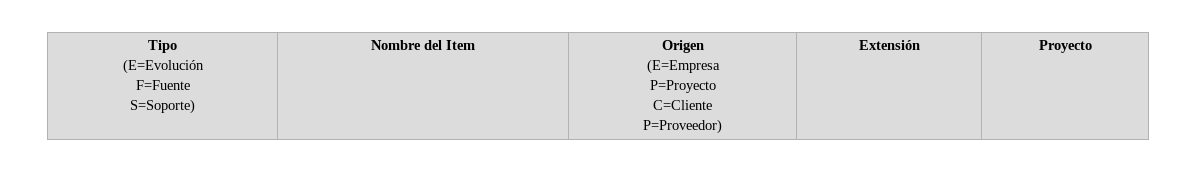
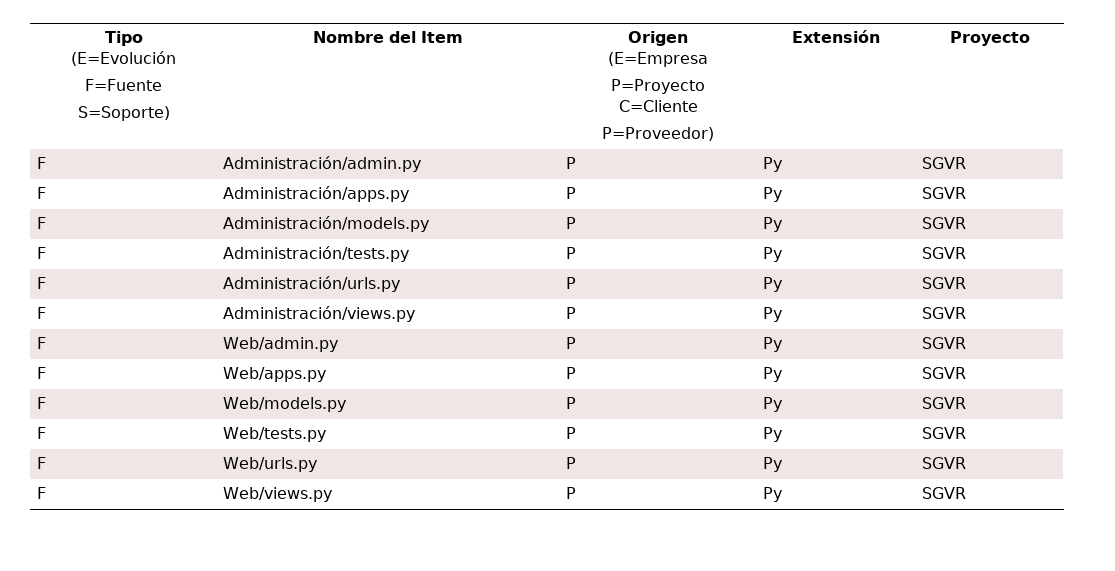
+ F | Administración/admin.py | P | Py | SGVR
+ F | Administración/apps.py | P | Py | SGVR
+ F | Administración/models.py | P | Py | SGVR
+ F | Administración/tests.py | P | Py | SGVR
+ F | Administración/urls.py | P | Py | SGVR
+ F | Administración/views.py | P | Py | SGVR
+ F | Web/admin.py | P | Py | SGVR
+ F | Web/apps.py | P | Py | SGVR
+ F | Web/models.py | P | Py | SGVR
+ F | Web/tests.py | P | Py | SGVR
+ F | Web/urls.py | P | Py | SGVR
+ F | Web/views.py | P | Py | SGVR

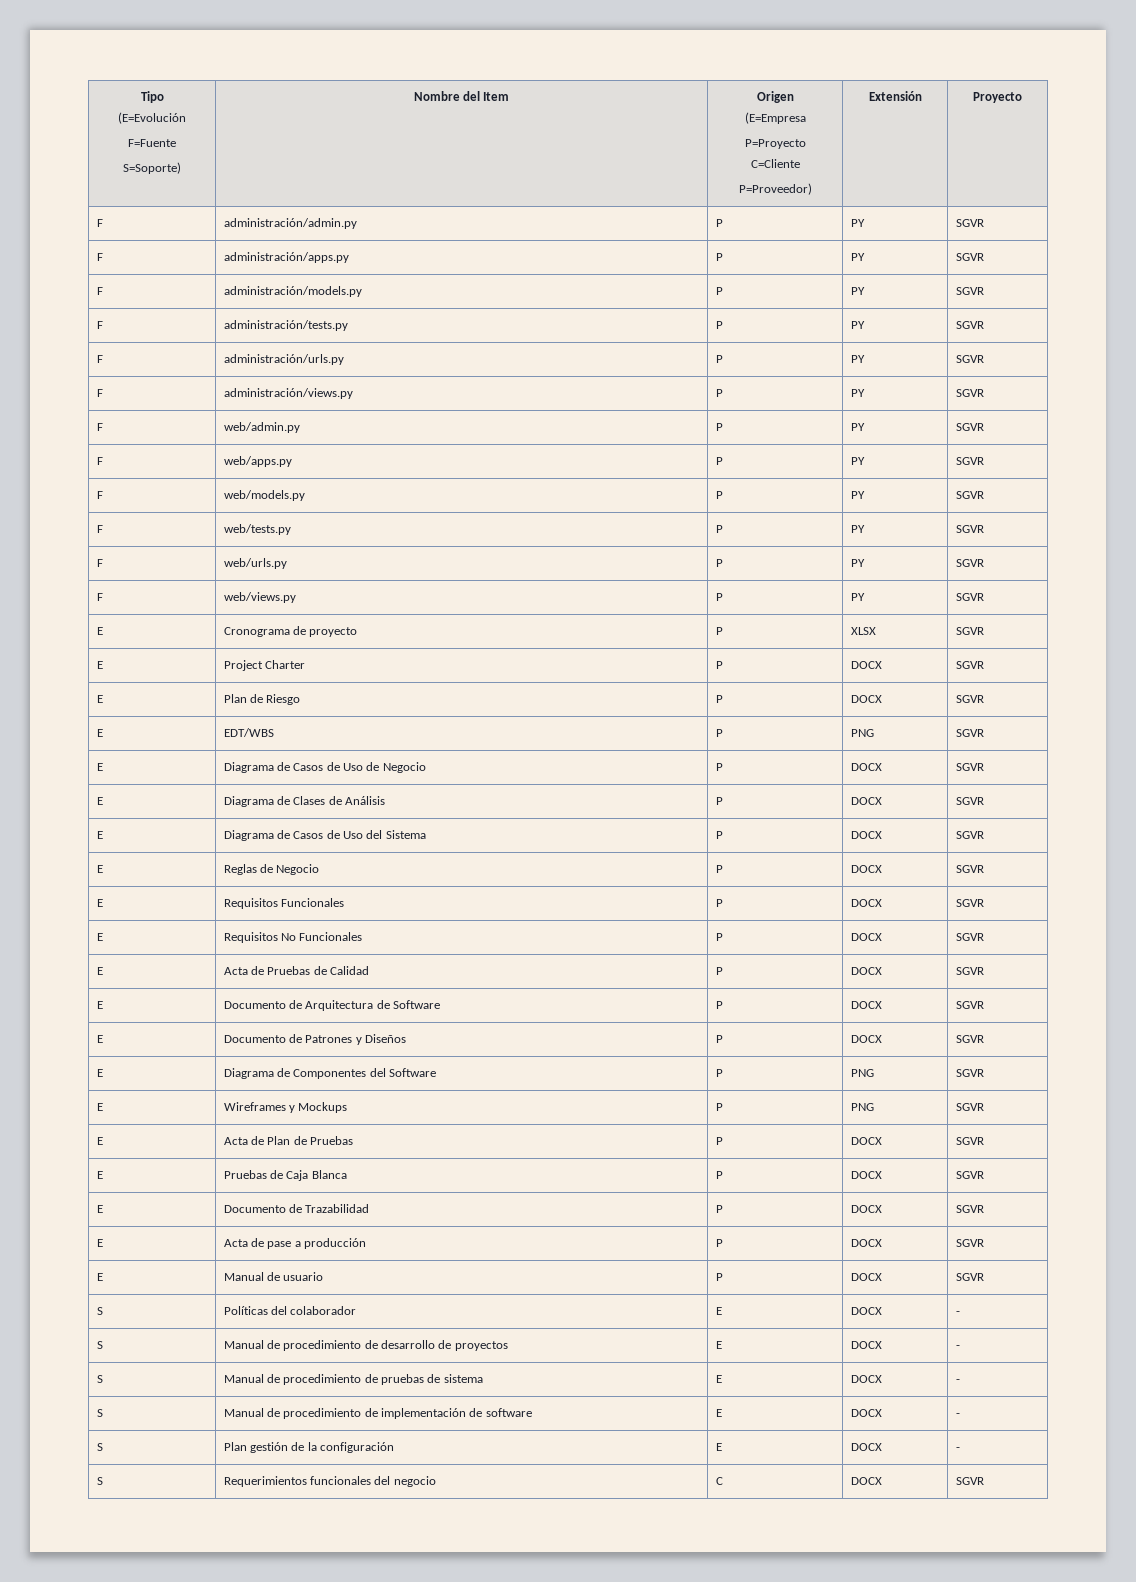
- F | Administración/admin.py | P | Py | SGVR
- F | Administración/apps.py | P | Py | SGVR
- F | Administración/models.py | P | Py | SGVR
- F | Administración/tests.py | P | Py | SGVR
- F | Administración/urls.py | P | Py | SGVR
- F | Administración/views.py | P | Py | SGVR
- F | Web/admin.py | P | Py | SGVR
- F | Web/apps.py | P | Py | SGVR
- F | Web/models.py | P | Py | SGVR
- F | Web/tests.py | P | Py | SGVR
- F | Web/urls.py | P | Py | SGVR
- F | Web/views.py | P | Py | SGVR
+ F | administración/admin.py | P | PY | SGVR
+ F | administración/apps.py | P | PY | SGVR
+ F | administración/models.py | P | PY | SGVR
+ F | administración/tests.py | P | PY | SGVR
+ F | administración/urls.py | P | PY | SGVR
+ F | administración/views.py | P | PY | SGVR
+ F | web/admin.py | P | PY | SGVR
+ F | web/apps.py | P | PY | SGVR
+ F | web/models.py | P | PY | SGVR
+ F | web/tests.py | P | PY | SGVR
+ F | web/urls.py | P | PY | SGVR
+ F | web/views.py | P | PY | SGVR
+ E | Cronograma de proyecto | P | XLSX | SGVR
+ E | Project Charter | P | DOCX | SGVR
+ E | Plan de Riesgo | P | DOCX | SGVR
+ E | EDT/WBS | P | PNG | SGVR
+ E | Diagrama de Casos de Uso de Negocio | P | DOCX | SGVR
+ E | Diagrama de Clases de Análisis | P | DOCX | SGVR
+ E | Diagrama de Casos de Uso del Sistema | P | DOCX | SGVR
+ E | Reglas de Negocio | P | DOCX | SGVR
+ E | Requisitos Funcionales | P | DOCX | SGVR
+ E | Requisitos No Funcionales | P | DOCX | SGVR
+ E | Acta de Pruebas de Calidad | P | DOCX | SGVR
+ E | Documento de Arquitectura de Software | P | DOCX | SGVR
+ E | Documento de Patrones y Diseños | P | DOCX | SGVR
+ E | Diagrama de Componentes del Software | P | PNG | SGVR
+ E | Wireframes y Mockups | P | PNG | SGVR
+ E | Acta de Plan de Pruebas | P | DOCX | SGVR
+ E | Pruebas de Caja Blanca | P | DOCX | SGVR
+ E | Documento de Trazabilidad | P | DOCX | SGVR
+ E | Acta de pase a producción | P | DOCX | SGVR
+ E | Manual de usuario | P | DOCX | SGVR
+ S | Políticas del colaborador | E | DOCX | -
+ S | Manual de procedimiento de desarrollo de proyectos | E | DOCX | -
+ S | Manual de procedimiento de pruebas de sistema | E | DOCX | -
+ S | Manual de procedimiento de implementación de software | E | DOCX | -
+ S | Plan gestión de la configuración | E | DOCX | -
+ S | Requerimientos funcionales del negocio | C | DOCX | SGVR

